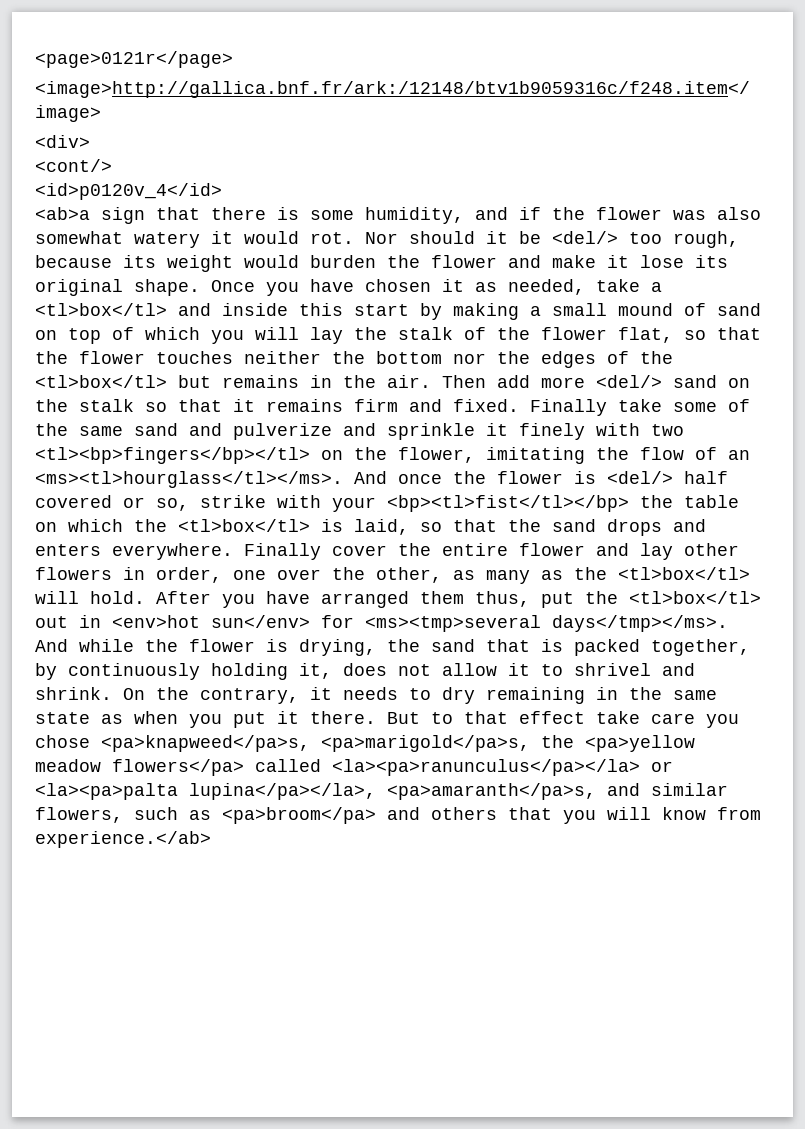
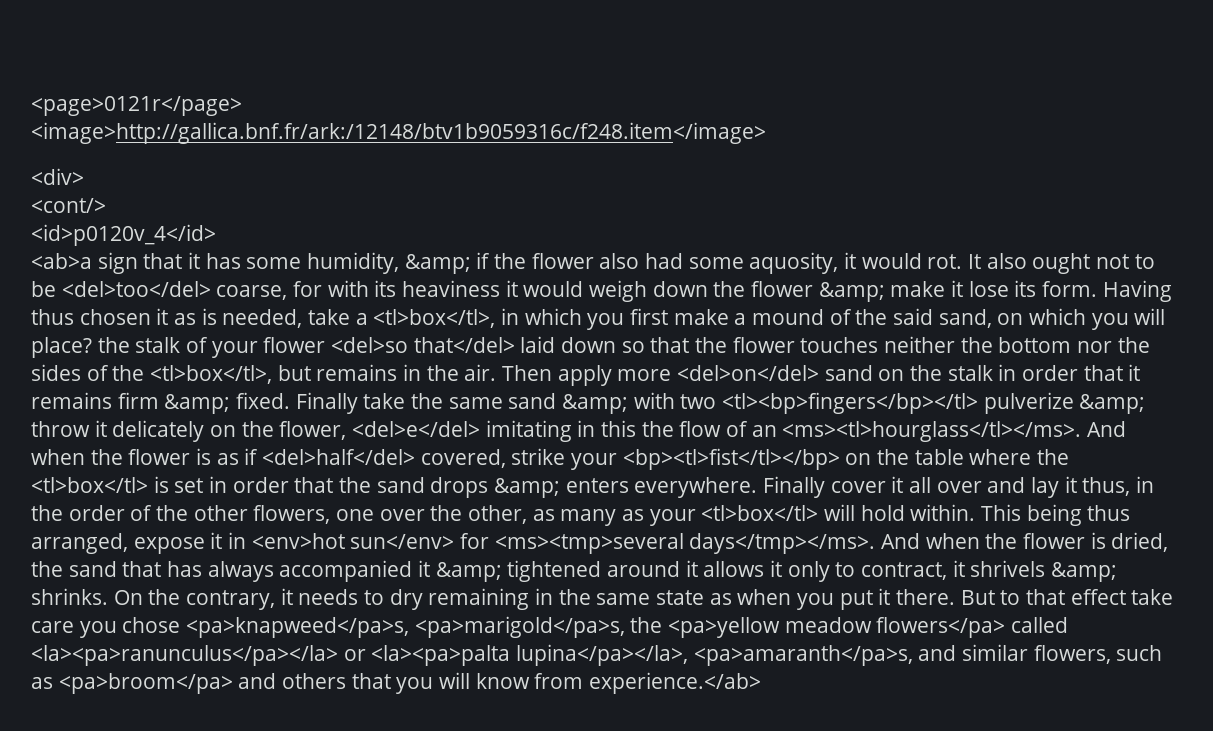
- <ab>a sign that there is some humidity, and if the flower was also somewhat watery it would rot. Nor should it be <del/> too rough, because its weight would burden the flower and make it lose its original shape. Once you have chosen it as needed, take a <tl>box</tl> and inside this start by making a small mound of sand on top of which you will lay the stalk of the flower flat, so that the flower touches neither the bottom nor the edges of the <tl>box</tl> but remains in the air.
+ <ab>a sign that it has some humidity, &amp; if the flower also had some aquosity, it would rot. It also ought not to be <del>too</del> coarse, for with its heaviness it would weigh down the flower &amp; make it lose its form. Having thus chosen it as is needed, take a <tl>box</tl>, in which you first make a mound of the said sand, on which you will place? the stalk of your flower <del>so that</del> laid down so that the flower touches neither the bottom nor the sides of the <tl>box</tl>, but remains in the air.
- Then add more <del/> sand on the stalk so that it remains firm and fixed.
+ Then apply more <del>on</del> sand on the stalk in order that it remains firm &amp; fixed.
- Finally take some of the same sand and pulverize and sprinkle it finely with two <tl><bp>fingers</bp></tl> on the flower, imitating the flow of an <ms><tl>hourglass</tl></ms>.
+ Finally take the same sand &amp; with two <tl><bp>fingers</bp></tl> pulverize &amp; throw it delicately on the flower, <del>e</del> imitating in this the flow of an <ms><tl>hourglass</tl></ms>.
- And once the flower is <del/> half covered or so, strike with your <bp><tl>fist</tl></bp> the table on which the <tl>box</tl> is laid, so that the sand drops and enters everywhere.
+ And when the flower is as if <del>half</del> covered, strike your <bp><tl>fist</tl></bp> on the table where the <tl>box</tl> is set in order that the sand drops &amp; enters everywhere.
- Finally cover the entire flower and lay other flowers in order, one over the other, as many as the <tl>box</tl> will hold. After you have arranged them thus, put the <tl>box</tl> out in <env>hot sun</env> for <ms><tmp>several days</tmp></ms>.
+ Finally cover it all over and lay it thus, in the order of the other flowers, one over the other, as many as your <tl>box</tl> will hold within. This being thus arranged, expose it in <env>hot sun</env> for <ms><tmp>several days</tmp></ms>.
- And while the flower is drying, the sand that is packed together, by continuously holding it, does not allow it to shrivel and shrink.
+ And when the flower is dried, the sand that has always accompanied it &amp; tightened around it allows it only to contract, it shrivels &amp; shrinks.

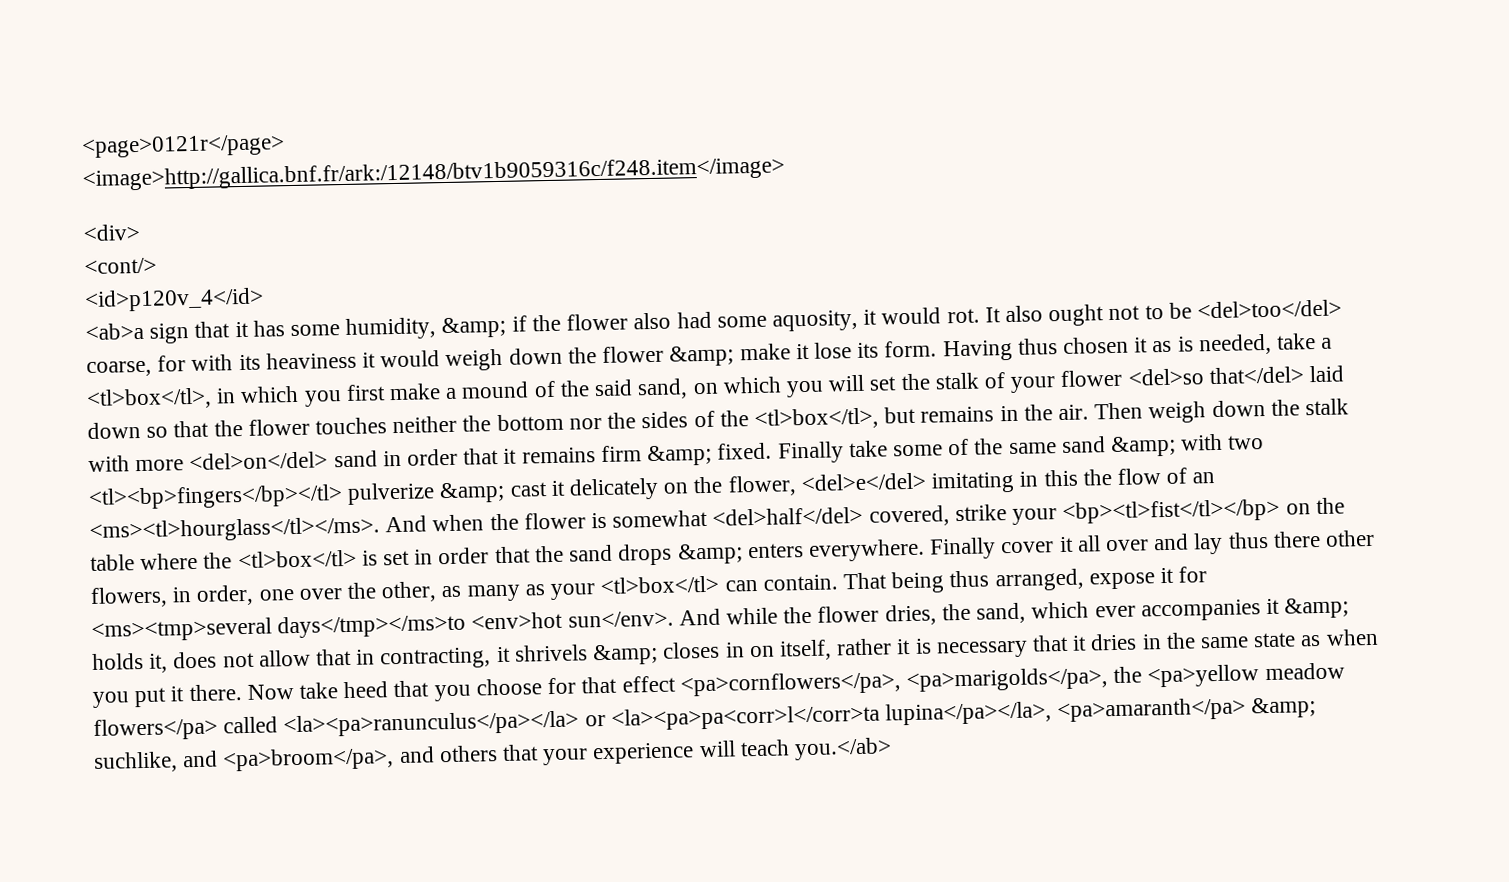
- <id>p0120v_4</id>
+ <id>p120v_4</id>
- Having thus chosen it as is needed, take a <tl>box</tl>, in which you first make a mound of the said sand, on which you will place? the stalk of your flower <del>so that</del> laid down so that the flower touches neither the bottom nor the sides of the <tl>box</tl>, but remains in the air.
+ Having thus chosen it as is needed, take a <tl>box</tl>, in which you first make a mound of the said sand, on which you will set the stalk of your flower <del>so that</del> laid down so that the flower touches neither the bottom nor the sides of the <tl>box</tl>, but remains in the air.
- Then apply more <del>on</del> sand on the stalk in order that it remains firm &amp; fixed.
+ Then weigh down the stalk with more <del>on</del> sand in order that it remains firm &amp; fixed.
- Finally take the same sand &amp; with two <tl><bp>fingers</bp></tl> pulverize &amp; throw it delicately on the flower, <del>e</del> imitating in this the flow of an <ms><tl>hourglass</tl></ms>.
+ Finally take some of the same sand &amp; with two <tl><bp>fingers</bp></tl> pulverize &amp; cast it delicately on the flower, <del>e</del> imitating in this the flow of an <ms><tl>hourglass</tl></ms>.
- And when the flower is as if <del>half</del> covered, strike your <bp><tl>fist</tl></bp> on the table where the <tl>box</tl> is set in order that the sand drops &amp; enters everywhere.
+ And when the flower is somewhat <del>half</del> covered, strike your <bp><tl>fist</tl></bp> on the table where the <tl>box</tl> is set in order that the sand drops &amp; enters everywhere.
- Finally cover it all over and lay it thus, in the order of the other flowers, one over the other, as many as your <tl>box</tl> will hold within. This being thus arranged, expose it in <env>hot sun</env> for <ms><tmp>several days</tmp></ms>. And when the flower is dried, the sand that has always accompanied it &amp; tightened around it allows it only to contract, it shrivels &amp; shrinks. On the contrary, it needs to dry remaining in the same state as when you put it there.
+ Finally cover it all over and lay thus there other flowers, in order, one over the other, as many as your <tl>box</tl> can contain. That being thus arranged, expose it for <ms><tmp>several days</tmp></ms>to <env>hot sun</env>. And while the flower dries, the sand, which ever accompanies it &amp; holds it, does not allow that in contracting, it shrivels &amp; closes in on itself, rather it is necessary that it dries in the same state as when you put it there.
- But to that effect take care you chose <pa>knapweed</pa>s, <pa>marigold</pa>s, the <pa>yellow meadow flowers</pa> called <la><pa>ranunculus</pa></la> or <la><pa>palta lupina</pa></la>, <pa>amaranth</pa>s, and similar flowers, such as <pa>broom</pa> and others that you will know from experience.</ab>
+ Now take heed that you choose for that effect <pa>cornflowers</pa>, <pa>marigolds</pa>, the <pa>yellow meadow flowers</pa> called <la><pa>ranunculus</pa></la> or <la><pa>pa<corr>l</corr>ta lupina</pa></la>, <pa>amaranth</pa> &amp; suchlike, and <pa>broom</pa>, and others that your experience will teach you.</ab>

